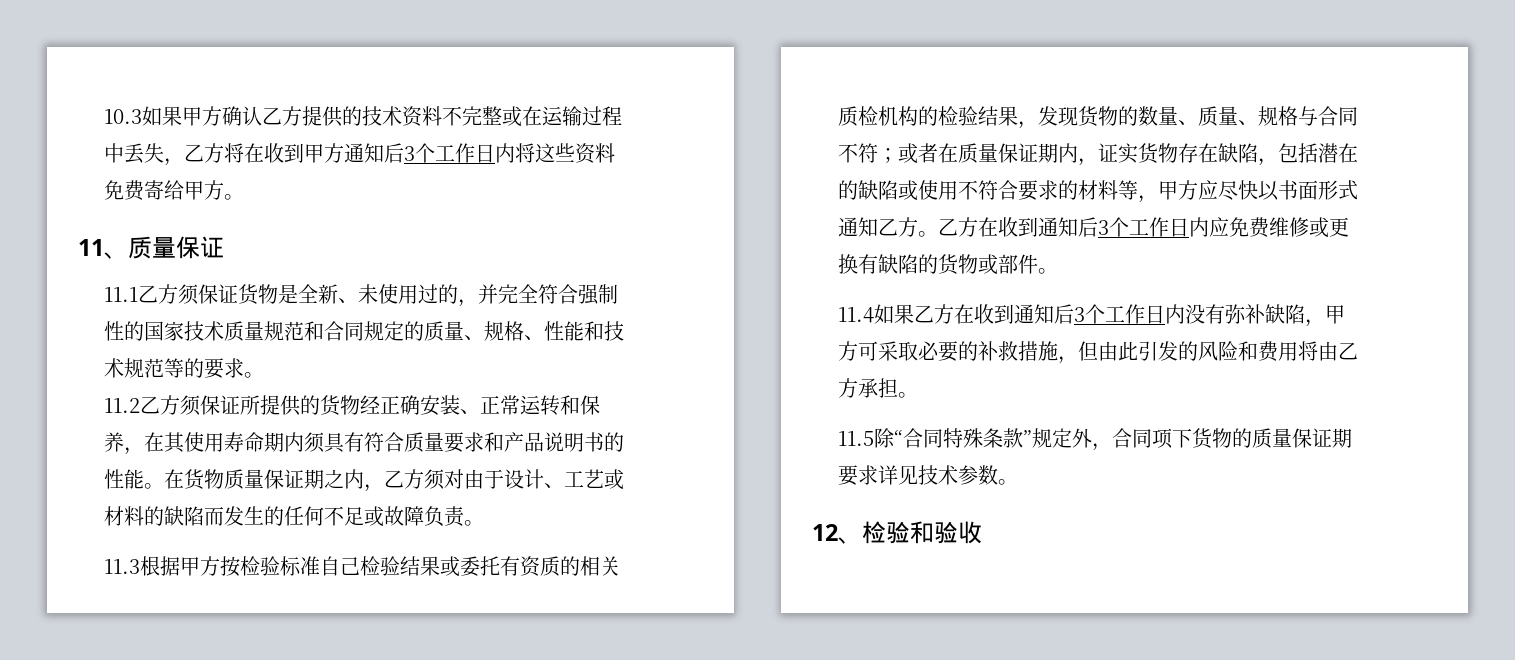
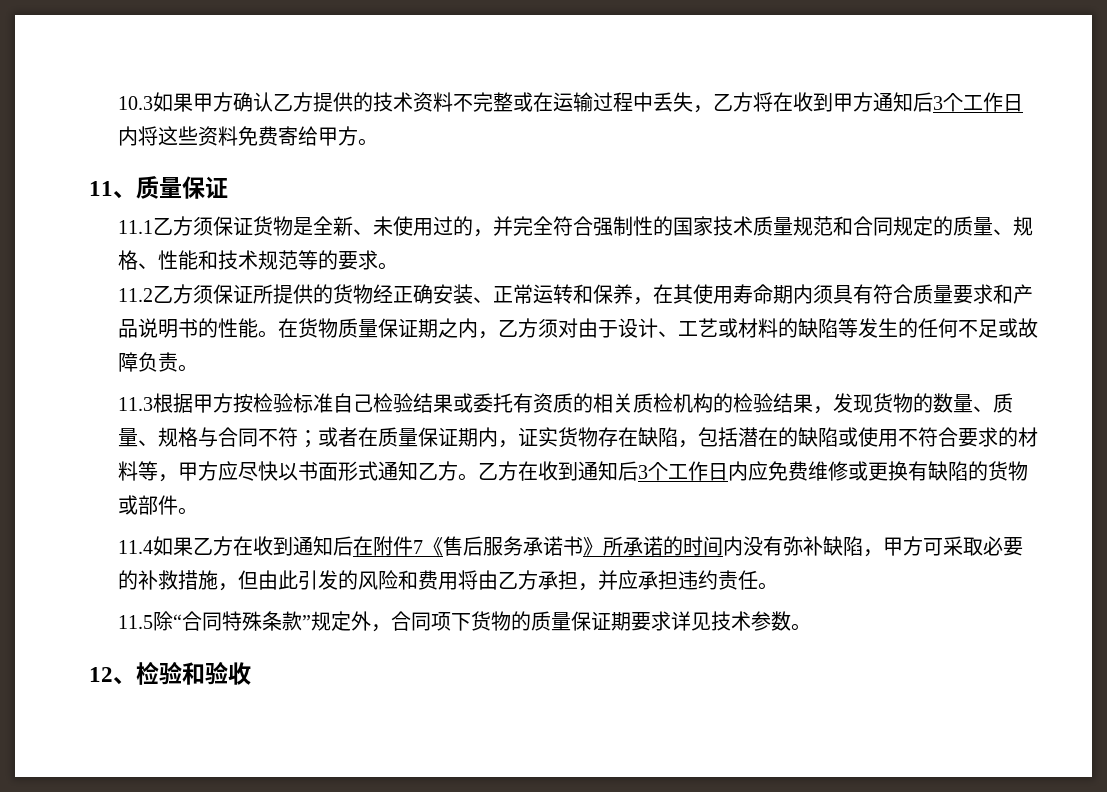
- 在货物质量保证期之内，乙方须对由于设计、工艺或材料的缺陷而发生的任何不足或故障负责。
+ 在货物质量保证期之内，乙方须对由于设计、工艺或材料的缺陷等发生的任何不足或故障负责。
- 11.4如果乙方在收到通知后3个工作日内没有弥补缺陷，甲方可采取必要的补救措施，但由此引发的风险和费用将由乙方承担。
+ 11.4如果乙方在收到通知后在附件7《售后服务承诺书》所承诺的时间内没有弥补缺陷，甲方可采取必要的补救措施，但由此引发的风险和费用将由乙方承担，并应承担违约责任。

